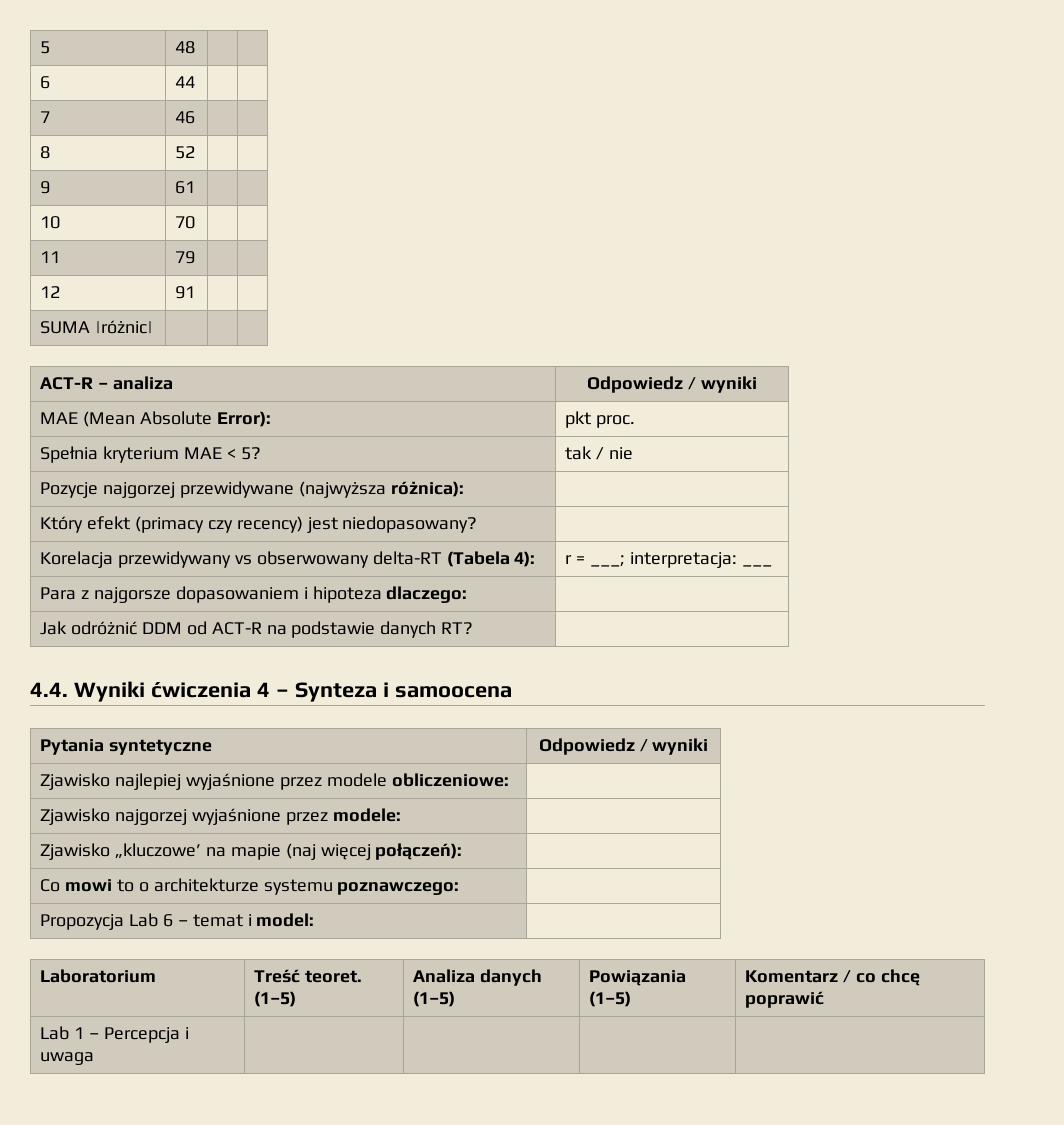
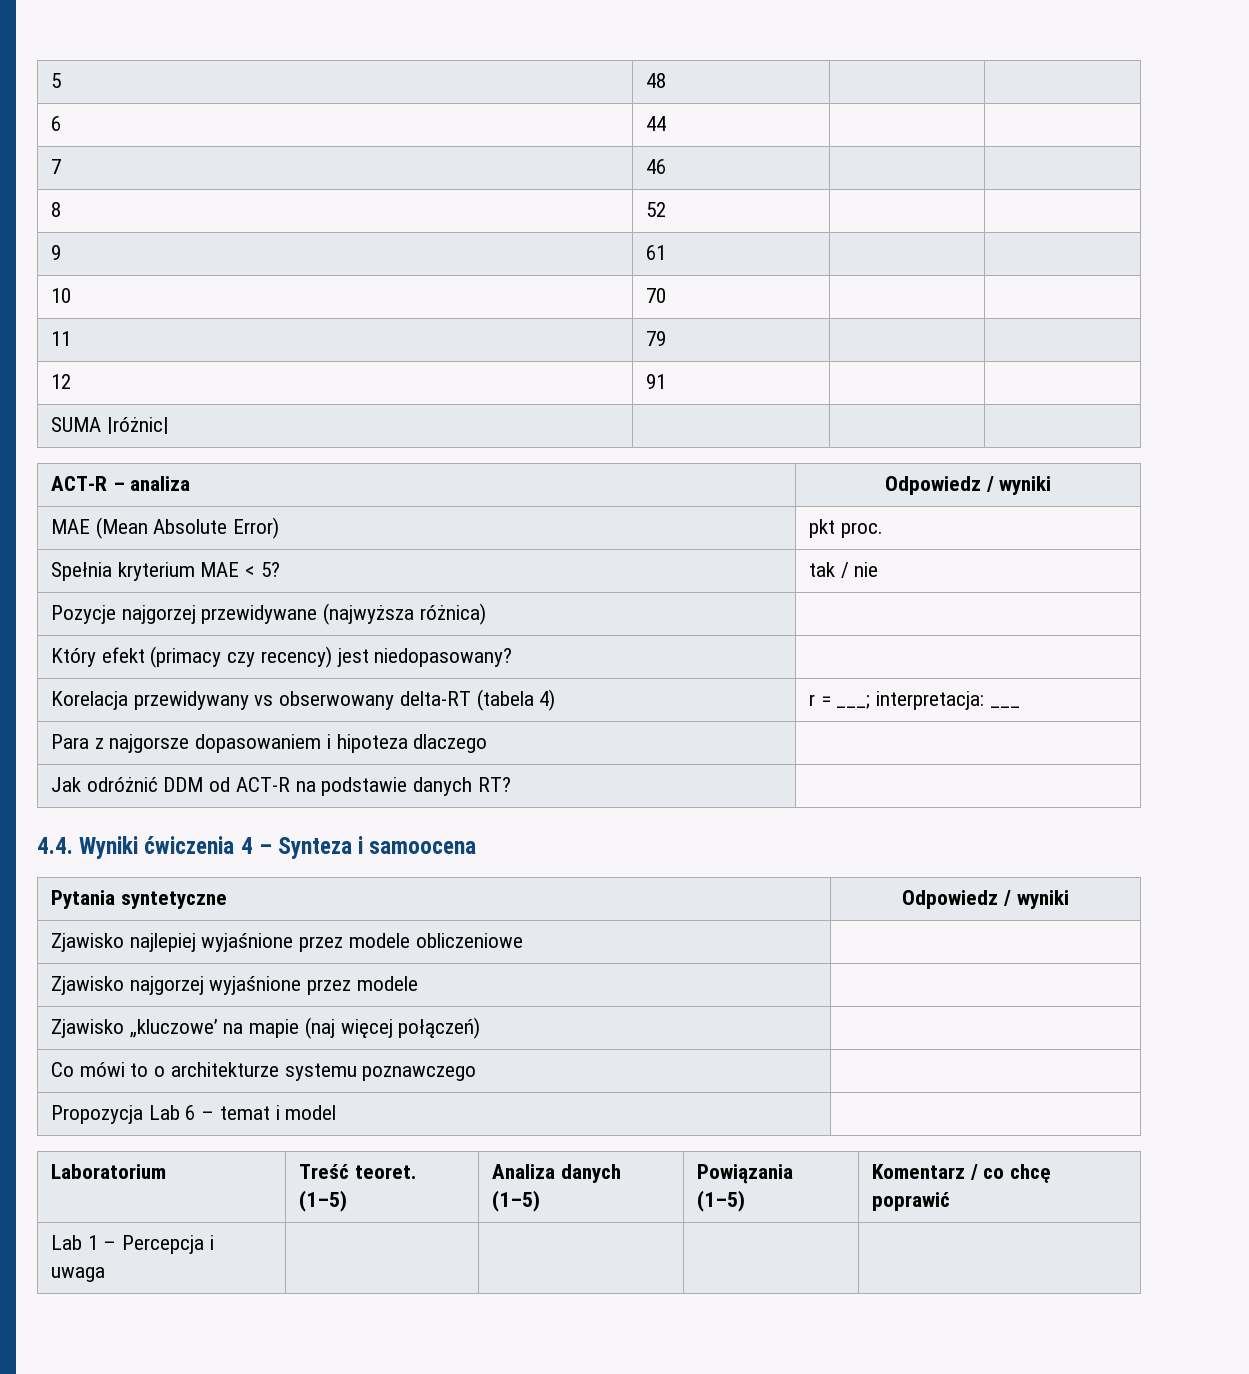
- MAE (Mean Absolute Error): | pkt proc.
+ MAE (Mean Absolute Error) | pkt proc.
- Pozycje najgorzej przewidywane (najwyższa różnica): |
+ Pozycje najgorzej przewidywane (najwyższa różnica) |
- Korelacja przewidywany vs obserwowany delta-RT (Tabela 4): | r = ___; interpretacja: ___
+ Korelacja przewidywany vs obserwowany delta-RT (tabela 4) | r = ___; interpretacja: ___
- Para z najgorsze dopasowaniem i hipoteza dlaczego: |
+ Para z najgorsze dopasowaniem i hipoteza dlaczego |
- Zjawisko najlepiej wyjaśnione przez modele obliczeniowe: |
+ Zjawisko najlepiej wyjaśnione przez modele obliczeniowe |
- Zjawisko najgorzej wyjaśnione przez modele: |
+ Zjawisko najgorzej wyjaśnione przez modele |
- Zjawisko „kluczowe’ na mapie (naj więcej połączeń): |
+ Zjawisko „kluczowe’ na mapie (naj więcej połączeń) |
- Co mowi to o architekturze systemu poznawczego: |
+ Co mówi to o architekturze systemu poznawczego |
- Propozycja Lab 6 – temat i model: |
+ Propozycja Lab 6 – temat i model |

